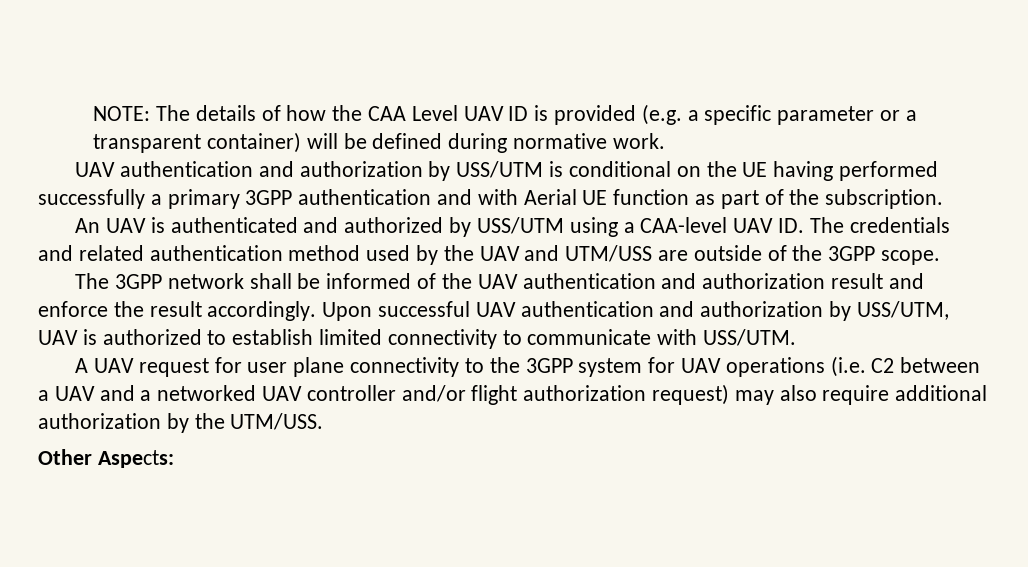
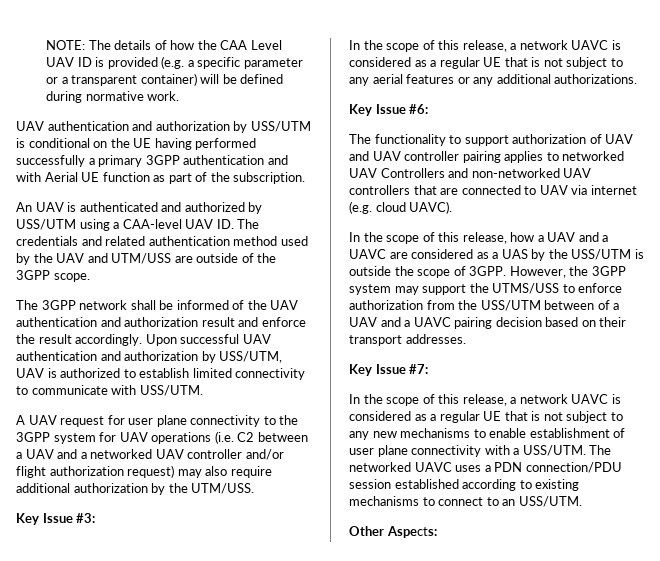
+ Key Issue #3:
+ In the scope of this release, a network UAVC is considered as a regular UE that is not subject to any aerial features or any additional authorizations.
+ Key Issue #6:
+ The functionality to support authorization of UAV and UAV controller pairing applies to networked UAV Controllers and non-networked UAV controllers that are connected to UAV via internet (e.g. cloud UAVC).
+ In the scope of this release, how a UAV and a UAVC are considered as a UAS by the USS/UTM is outside the scope of 3GPP. However, the 3GPP system may support the UTMS/USS to enforce authorization from the USS/UTM between of a UAV and a UAVC pairing decision based on their transport addresses.
+ Key Issue #7:
+ In the scope of this release, a network UAVC is considered as a regular UE that is not subject to any new mechanisms to enable establishment of user plane connectivity with a USS/UTM. The networked UAVC uses a PDN connection/PDU session established according to existing mechanisms to connect to an USS/UTM.

